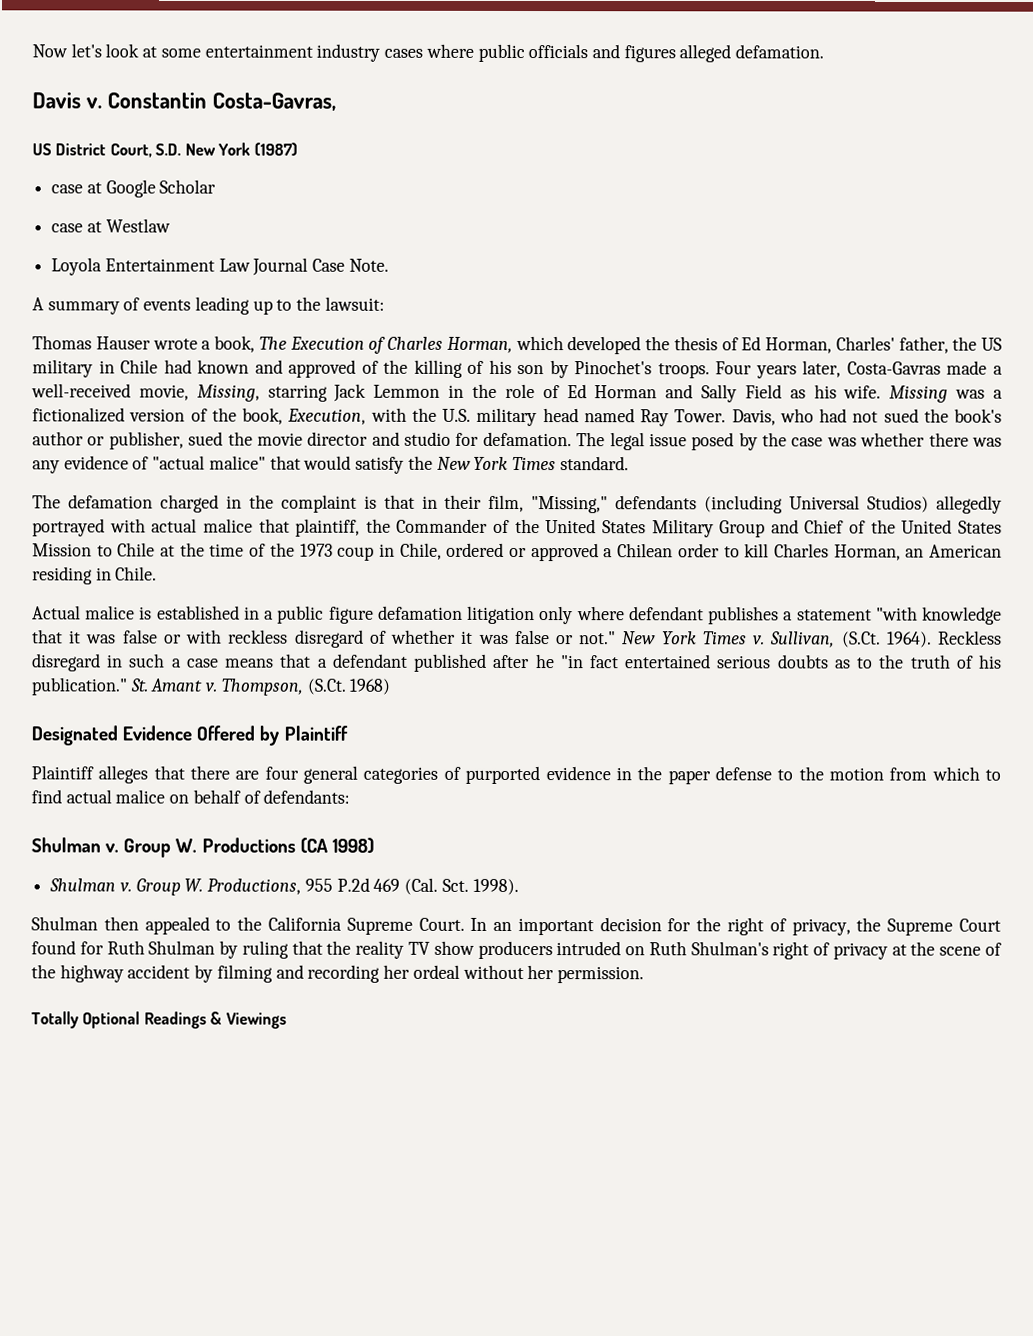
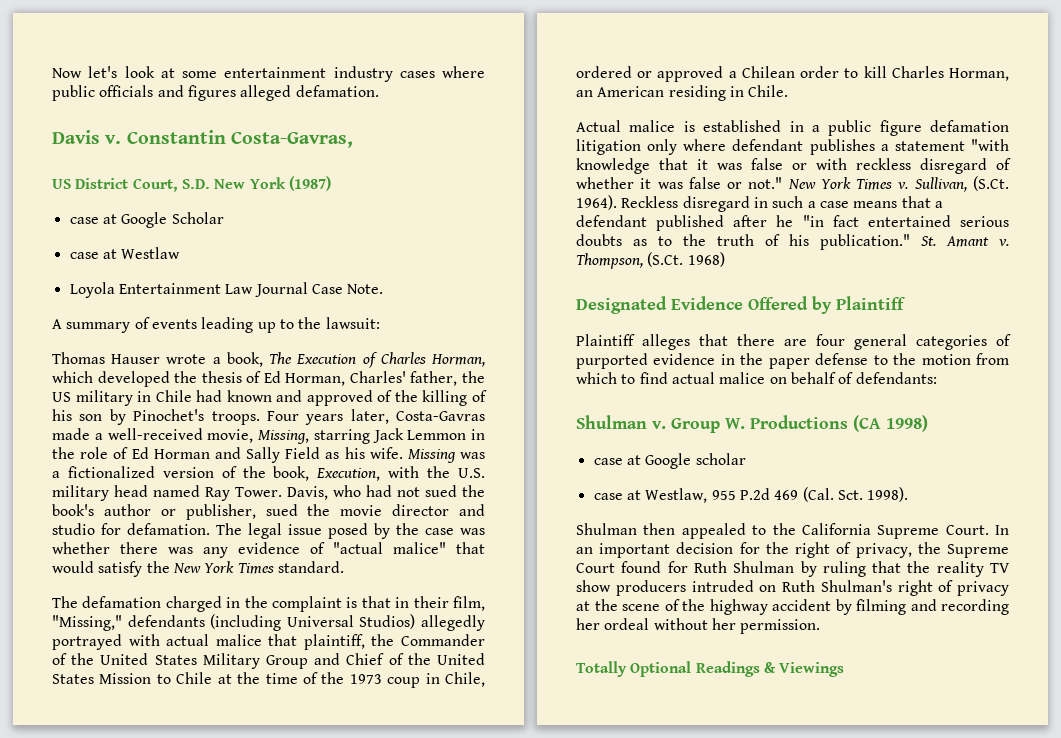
- Shulman v. Group W. Productions, 955 P.2d 469 (Cal. Sct. 1998).
+ case at Google scholar
+ case at Westlaw, 955 P.2d 469 (Cal. Sct. 1998).

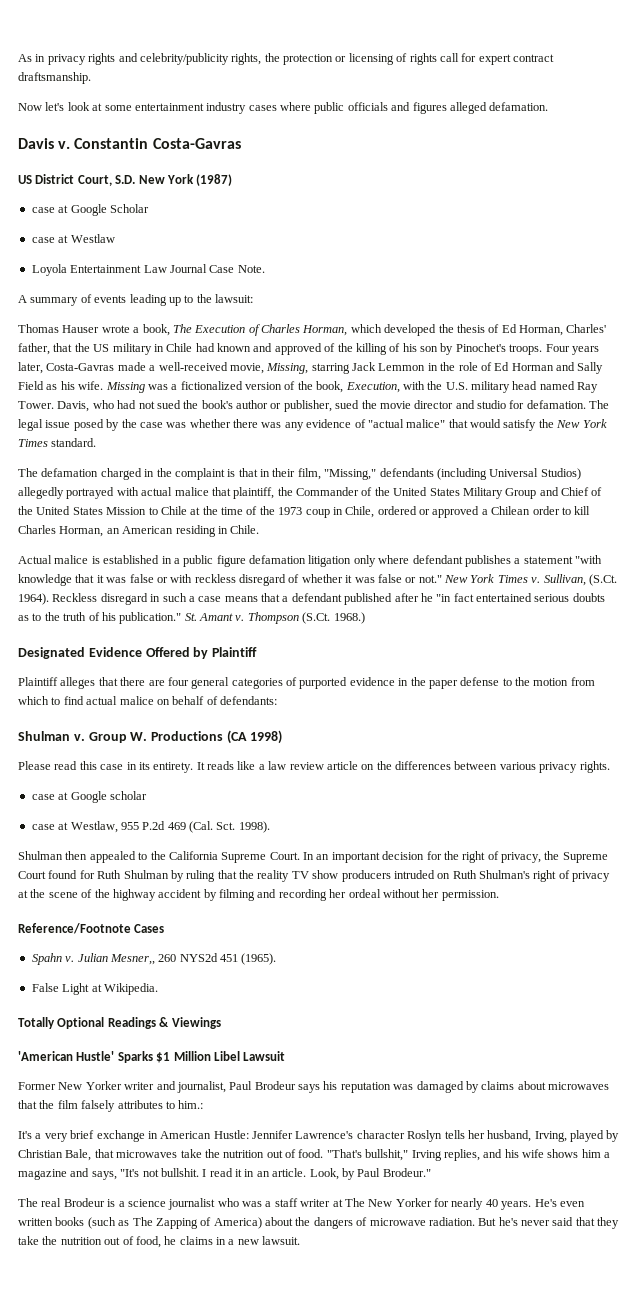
+ As in privacy rights and celebrity/publicity rights, the protection or licensing of rights call for expert contract draftsmanship.
- Constantin Costa-Gavras,
+ Constantin Costa-Gavras
- Thomas Hauser wrote a book, The Execution of Charles Horman, which developed the thesis of Ed Horman, Charles' father, the US military in Chile had known and approved of the killing of his son by Pinochet's troops.
+ Thomas Hauser wrote a book, The Execution of Charles Horman, which developed the thesis of Ed Horman, Charles' father, that the US military in Chile had known and approved of the killing of his son by Pinochet's troops.
- Thompson, (S.Ct. 1968)
+ Thompson (S.Ct. 1968.)
+ Please read this case in its entirety. It reads like a law review article on the differences between various privacy rights.
+ Reference/Footnote Cases
+ Spahn v. Julian Mesner,, 260 NYS2d 451 (1965).
+ False Light at Wikipedia.
+ 'American Hustle' Sparks $1 Million Libel Lawsuit
+ Former New Yorker writer and journalist, Paul Brodeur says his reputation was damaged by claims about microwaves that the film falsely attributes to him.:
+ It's a very brief exchange in American Hustle: Jennifer Lawrence's character Roslyn tells her husband, Irving, played by Christian Bale, that microwaves take the nutrition out of food. "That's bullshit," Irving replies, and his wife shows him a magazine and says, "It's not bullshit. I read it in an article. Look, by Paul Brodeur."
+ The real Brodeur is a science journalist who was a staff writer at The New Yorker for nearly 40 years. He's even written books (such as The Zapping of America) about the dangers of microwave radiation. But he's never said that they take the nutrition out of food, he claims in a new lawsuit.

